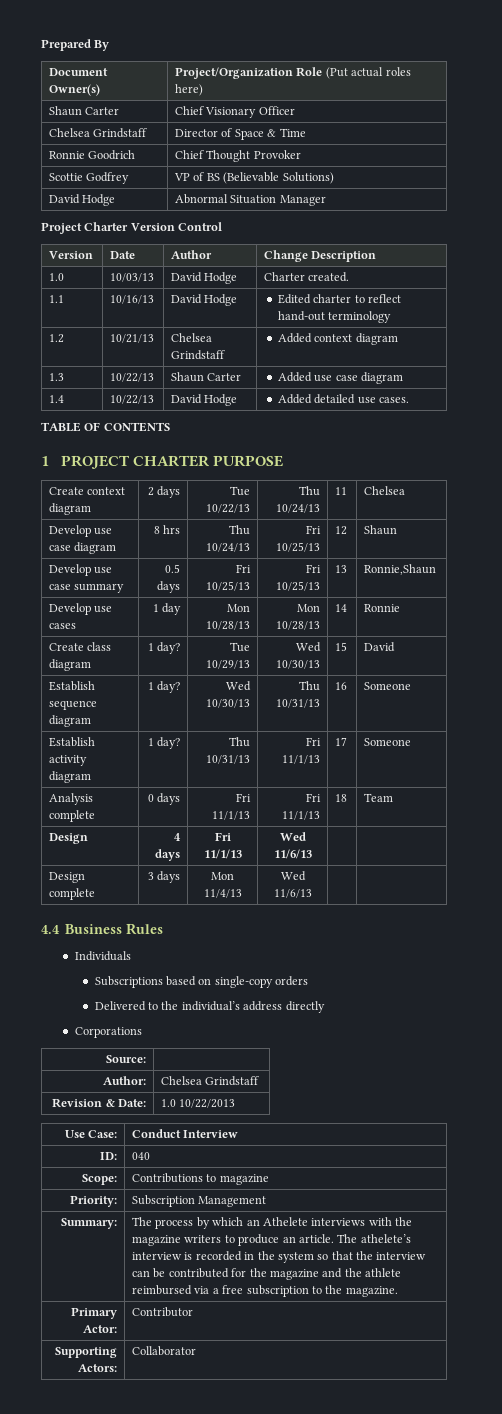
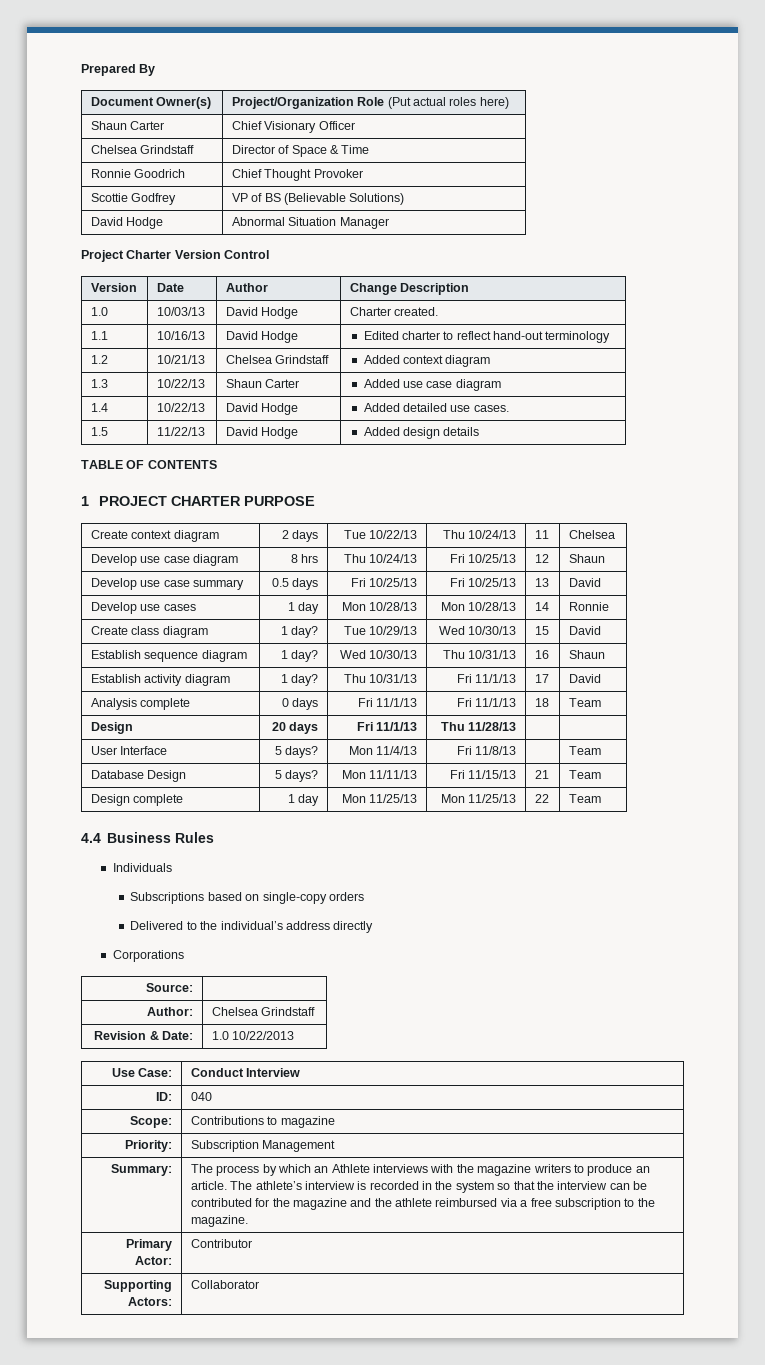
+ 1.5 | 11/22/13 | David Hodge | Added design details
- Develop use case summary | 0.5 days | Fri 10/25/13 | Fri 10/25/13 | 13 | Ronnie,Shaun
+ Develop use case summary | 0.5 days | Fri 10/25/13 | Fri 10/25/13 | 13 | David
- Establish sequence diagram | 1 day? | Wed 10/30/13 | Thu 10/31/13 | 16 | Someone
+ Establish sequence diagram | 1 day? | Wed 10/30/13 | Thu 10/31/13 | 16 | Shaun
- Establish activity diagram | 1 day? | Thu 10/31/13 | Fri 11/1/13 | 17 | Someone
+ Establish activity diagram | 1 day? | Thu 10/31/13 | Fri 11/1/13 | 17 | David
- Design | 4 days | Fri 11/1/13 | Wed 11/6/13 | |
+ Design | 20 days | Fri 11/1/13 | Thu 11/28/13 | |
+ User Interface | 5 days? | Mon 11/4/13 | Fri 11/8/13 | | Team
+ Database Design | 5 days? | Mon 11/11/13 | Fri 11/15/13 | 21 | Team
- Design complete | 3 days | Mon 11/4/13 | Wed 11/6/13 | |
+ Design complete | 1 day | Mon 11/25/13 | Mon 11/25/13 | 22 | Team
- The process by which an Athelete interviews with the magazine writers to produce an article.
+ The process by which an Athlete interviews with the magazine writers to produce an article.
- The athelete’s interview is recorded in the system so that the interview can be contributed for the magazine and the athlete reimbursed via a free subscription to the magazine.
+ The athlete’s interview is recorded in the system so that the interview can be contributed for the magazine and the athlete reimbursed via a free subscription to the magazine.

